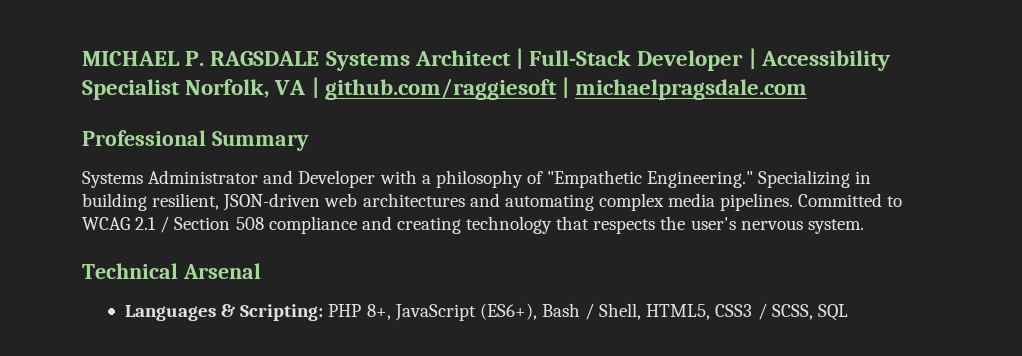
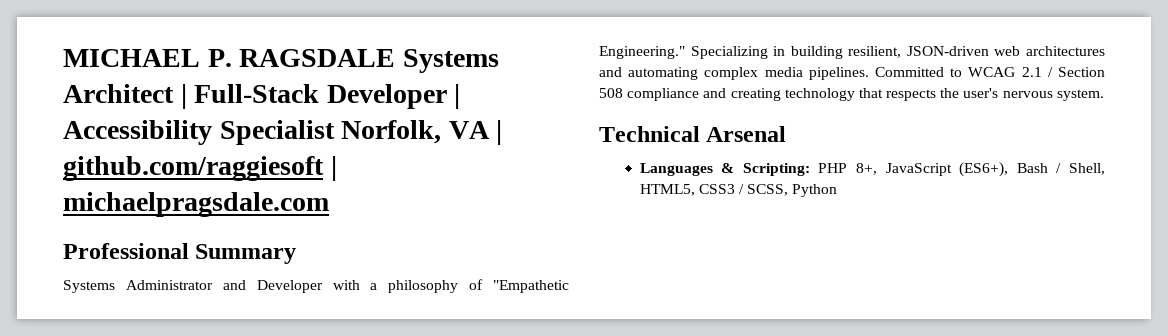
- Languages & Scripting: PHP 8+, JavaScript (ES6+), Bash / Shell, HTML5, CSS3 / SCSS, SQL
+ Languages & Scripting: PHP 8+, JavaScript (ES6+), Bash / Shell, HTML5, CSS3 / SCSS, Python

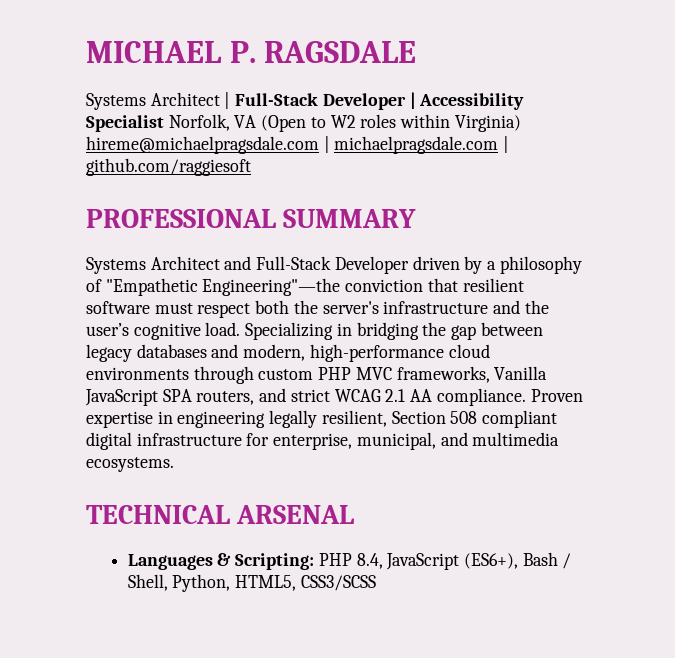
- MICHAEL P. RAGSDALE Systems Architect | Full-Stack Developer | Accessibility Specialist Norfolk, VA | github.com/raggiesoft | michaelpragsdale.com
- Professional Summary
- Systems Administrator and Developer with a philosophy of "Empathetic Engineering." Specializing in building resilient, JSON-driven web architectures and automating complex media pipelines. Committed to WCAG 2.1 / Section 508 compliance and creating technology that respects the user's nervous system.
- Technical Arsenal
+ MICHAEL P. RAGSDALE
+ Systems Architect | Full-Stack Developer | Accessibility Specialist Norfolk, VA (Open to W2 roles within Virginia) hireme@michaelpragsdale.com | michaelpragsdale.com | github.com/raggiesoft
+ PROFESSIONAL SUMMARY
+ Systems Architect and Full-Stack Developer driven by a philosophy of "Empathetic Engineering"—the conviction that resilient software must respect both the server's infrastructure and the user’s cognitive load. Specializing in bridging the gap between legacy databases and modern, high-performance cloud environments through custom PHP MVC frameworks, Vanilla JavaScript SPA routers, and strict WCAG 2.1 AA compliance. Proven expertise in engineering legally resilient, Section 508 compliant digital infrastructure for enterprise, municipal, and multimedia ecosystems.
+ TECHNICAL ARSENAL
- Languages & Scripting: PHP 8+, JavaScript (ES6+), Bash / Shell, HTML5, CSS3 / SCSS, Python
+ Languages & Scripting: PHP 8.4, JavaScript (ES6+), Bash / Shell, Python, HTML5, CSS3/SCSS

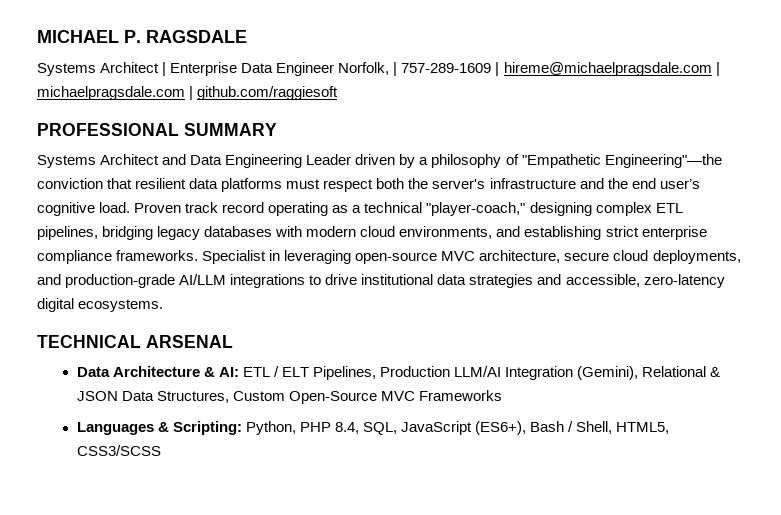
- Systems Architect | Full-Stack Developer | Accessibility Specialist Norfolk, VA (Open to W2 roles within Virginia) hireme@michaelpragsdale.com | michaelpragsdale.com | github.com/raggiesoft
+ Systems Architect | Enterprise Data Engineer Norfolk, | 757-289-1609 | hireme@michaelpragsdale.com | michaelpragsdale.com | github.com/raggiesoft
- Systems Architect and Full-Stack Developer driven by a philosophy of "Empathetic Engineering"—the conviction that resilient software must respect both the server's infrastructure and the user’s cognitive load.
+ Systems Architect and Data Engineering Leader driven by a philosophy of "Empathetic Engineering"—the conviction that resilient data platforms must respect both the server's infrastructure and the end user’s cognitive load.
- Specializing in bridging the gap between legacy databases and modern, high-performance cloud environments through custom PHP MVC frameworks, Vanilla JavaScript SPA routers, and strict WCAG 2.1 AA compliance. Proven expertise in engineering legally resilient, Section 508 compliant digital infrastructure for enterprise, municipal, and multimedia ecosystems.
+ Proven track record operating as a technical "player-coach," designing complex ETL pipelines, bridging legacy databases with modern cloud environments, and establishing strict enterprise compliance frameworks. Specialist in leveraging open-source MVC architecture, secure cloud deployments, and production-grade AI/LLM integrations to drive institutional data strategies and accessible, zero-latency digital ecosystems.
  TECHNICAL ARSENAL
+ Data Architecture & AI: ETL / ELT Pipelines, Production LLM/AI Integration (Gemini), Relational & JSON Data Structures, Custom Open-Source MVC Frameworks
- Languages & Scripting: PHP 8.4, JavaScript (ES6+), Bash / Shell, Python, HTML5, CSS3/SCSS
+ Languages & Scripting: Python, PHP 8.4, SQL, JavaScript (ES6+), Bash / Shell, HTML5, CSS3/SCSS

